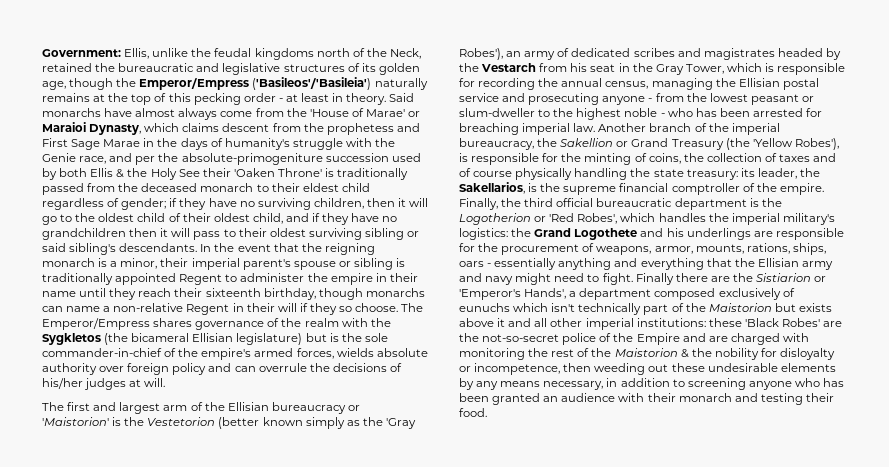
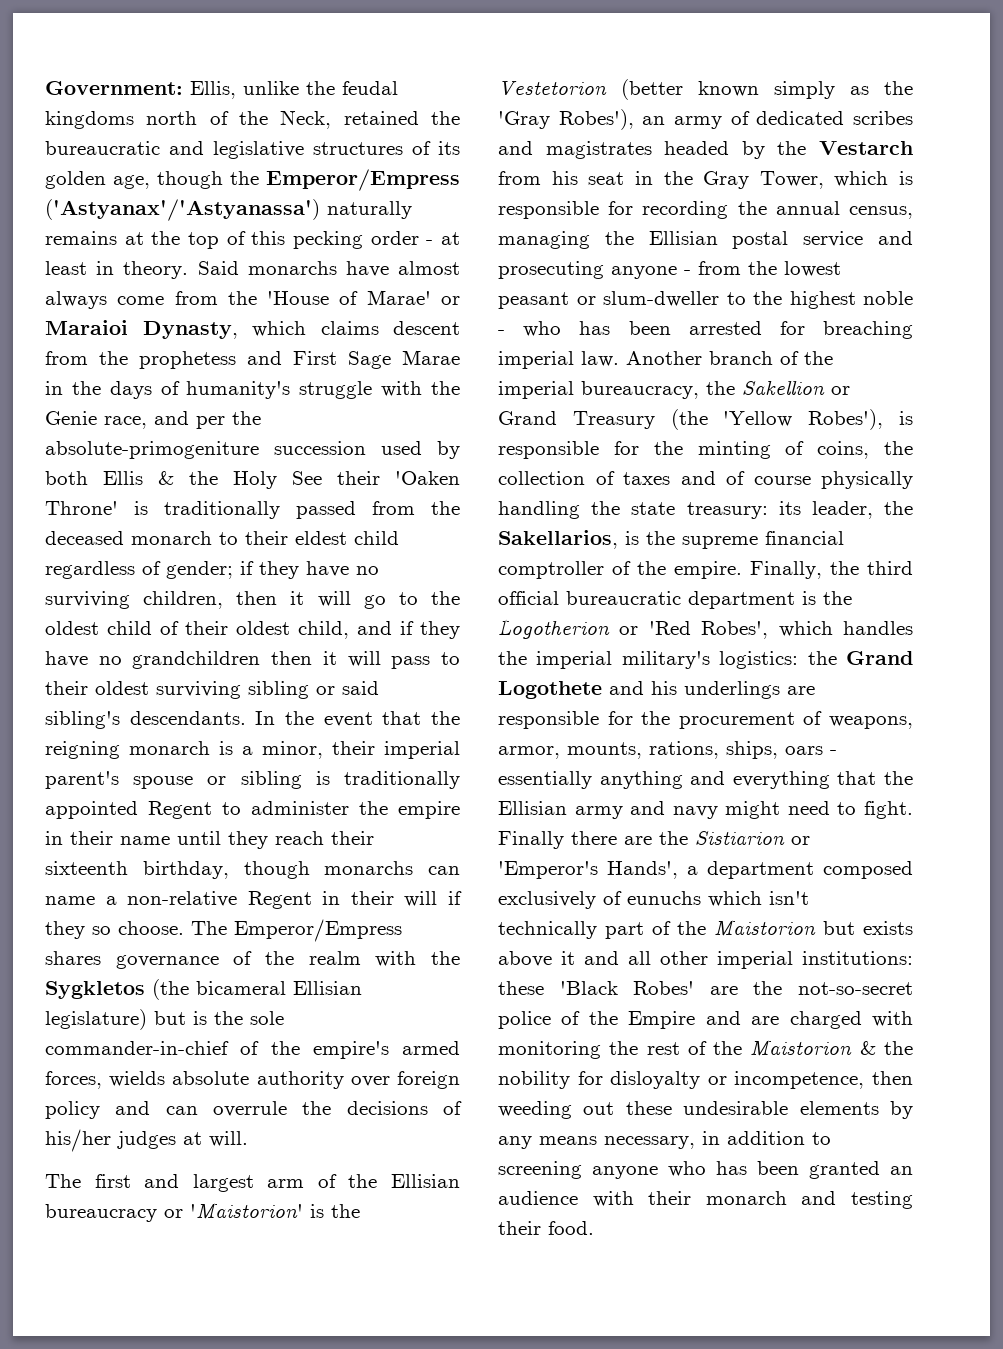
- Government: Ellis, unlike the feudal kingdoms north of the Neck, retained the bureaucratic and legislative structures of its golden age, though the Emperor/Empress ('Basileos'/'Basileia') naturally remains at the top of this pecking order - at least in theory.
+ Government: Ellis, unlike the feudal kingdoms north of the Neck, retained the bureaucratic and legislative structures of its golden age, though the Emperor/Empress ('Astyanax'/'Astyanassa') naturally remains at the top of this pecking order - at least in theory.

